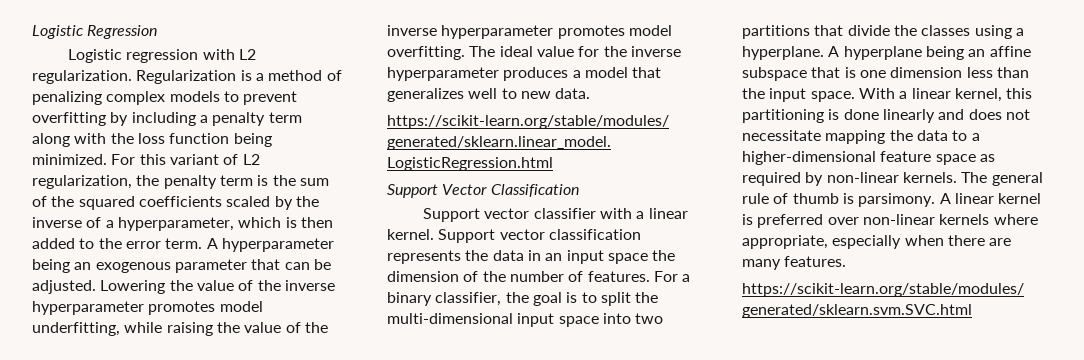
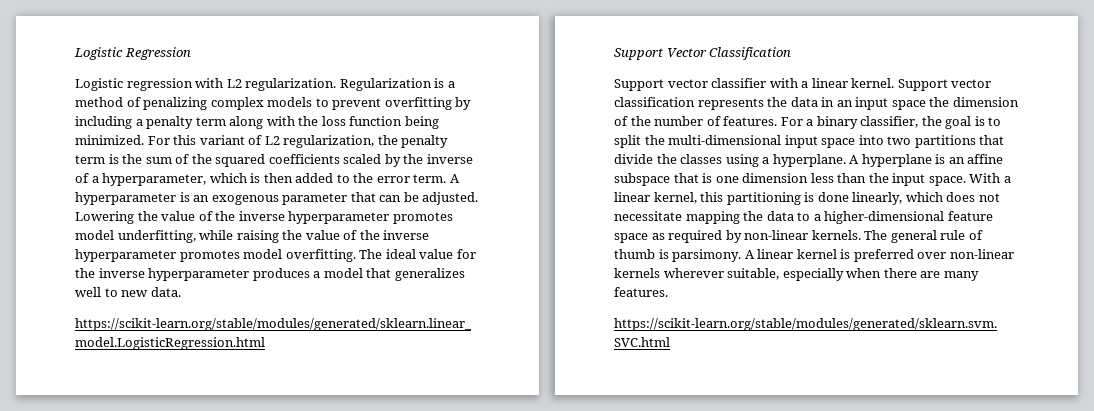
- A hyperparameter being an exogenous parameter that can be adjusted.
+ A hyperparameter is an exogenous parameter that can be adjusted.
- A hyperplane being an affine subspace that is one dimension less than the input space.
+ A hyperplane is an affine subspace that is one dimension less than the input space.
- With a linear kernel, this partitioning is done linearly and does not necessitate mapping the data to a higher-dimensional feature space as required by non-linear kernels.
+ With a linear kernel, this partitioning is done linearly, which does not necessitate mapping the data to a higher-dimensional feature space as required by non-linear kernels.
- A linear kernel is preferred over non-linear kernels where appropriate, especially when there are many features.
+ A linear kernel is preferred over non-linear kernels wherever suitable, especially when there are many features.

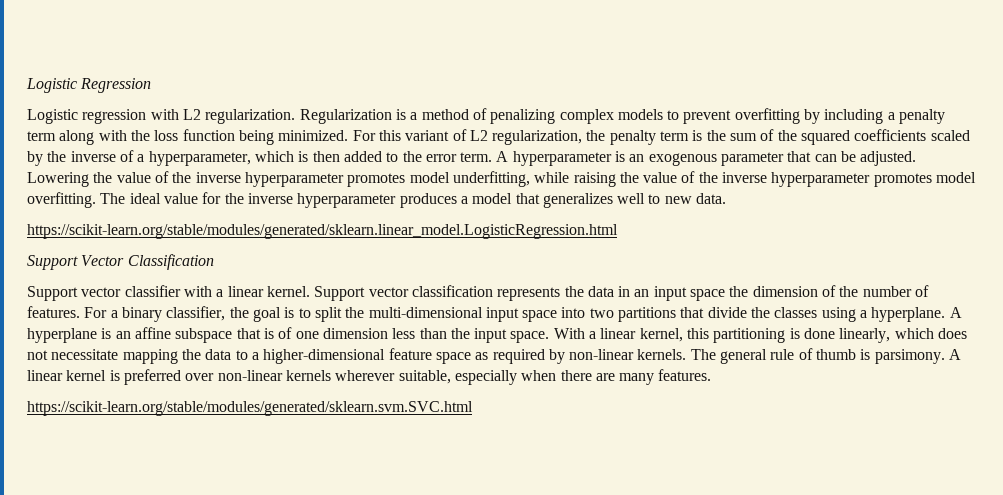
- A hyperplane is an affine subspace that is one dimension less than the input space.
+ A hyperplane is an affine subspace that is of one dimension less than the input space.

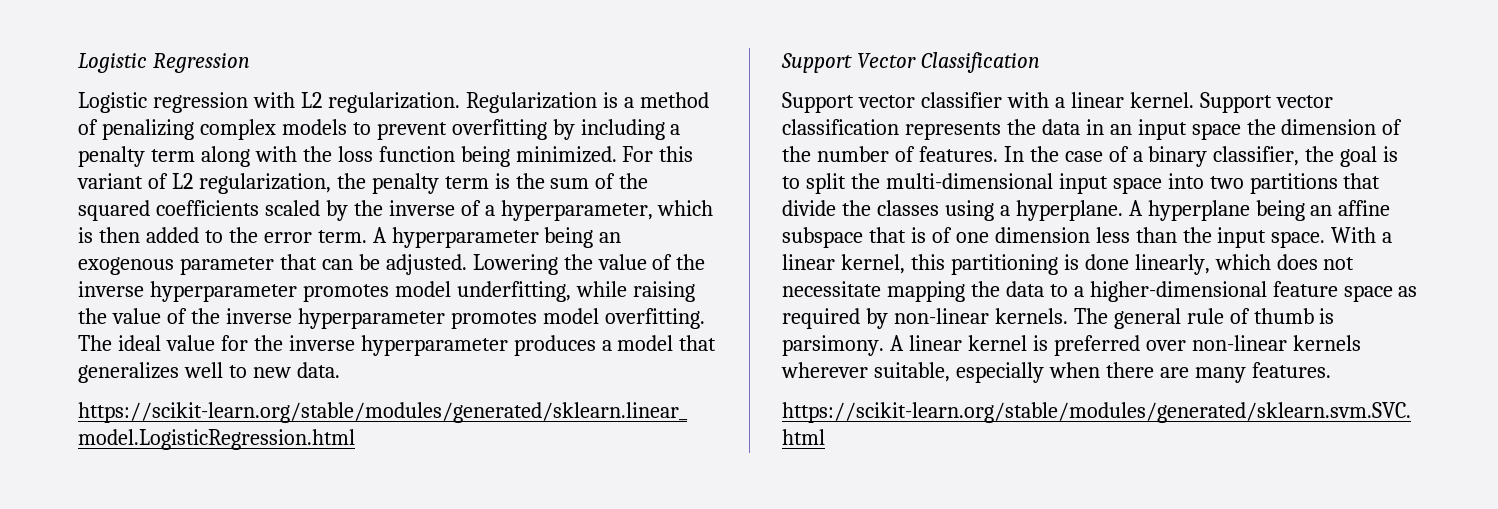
- A hyperparameter is an exogenous parameter that can be adjusted.
+ A hyperparameter being an exogenous parameter that can be adjusted.
- For a binary classifier, the goal is to split the multi-dimensional input space into two partitions that divide the classes using a hyperplane.
+ In the case of a binary classifier, the goal is to split the multi-dimensional input space into two partitions that divide the classes using a hyperplane.
- A hyperplane is an affine subspace that is of one dimension less than the input space.
+ A hyperplane being an affine subspace that is of one dimension less than the input space.

